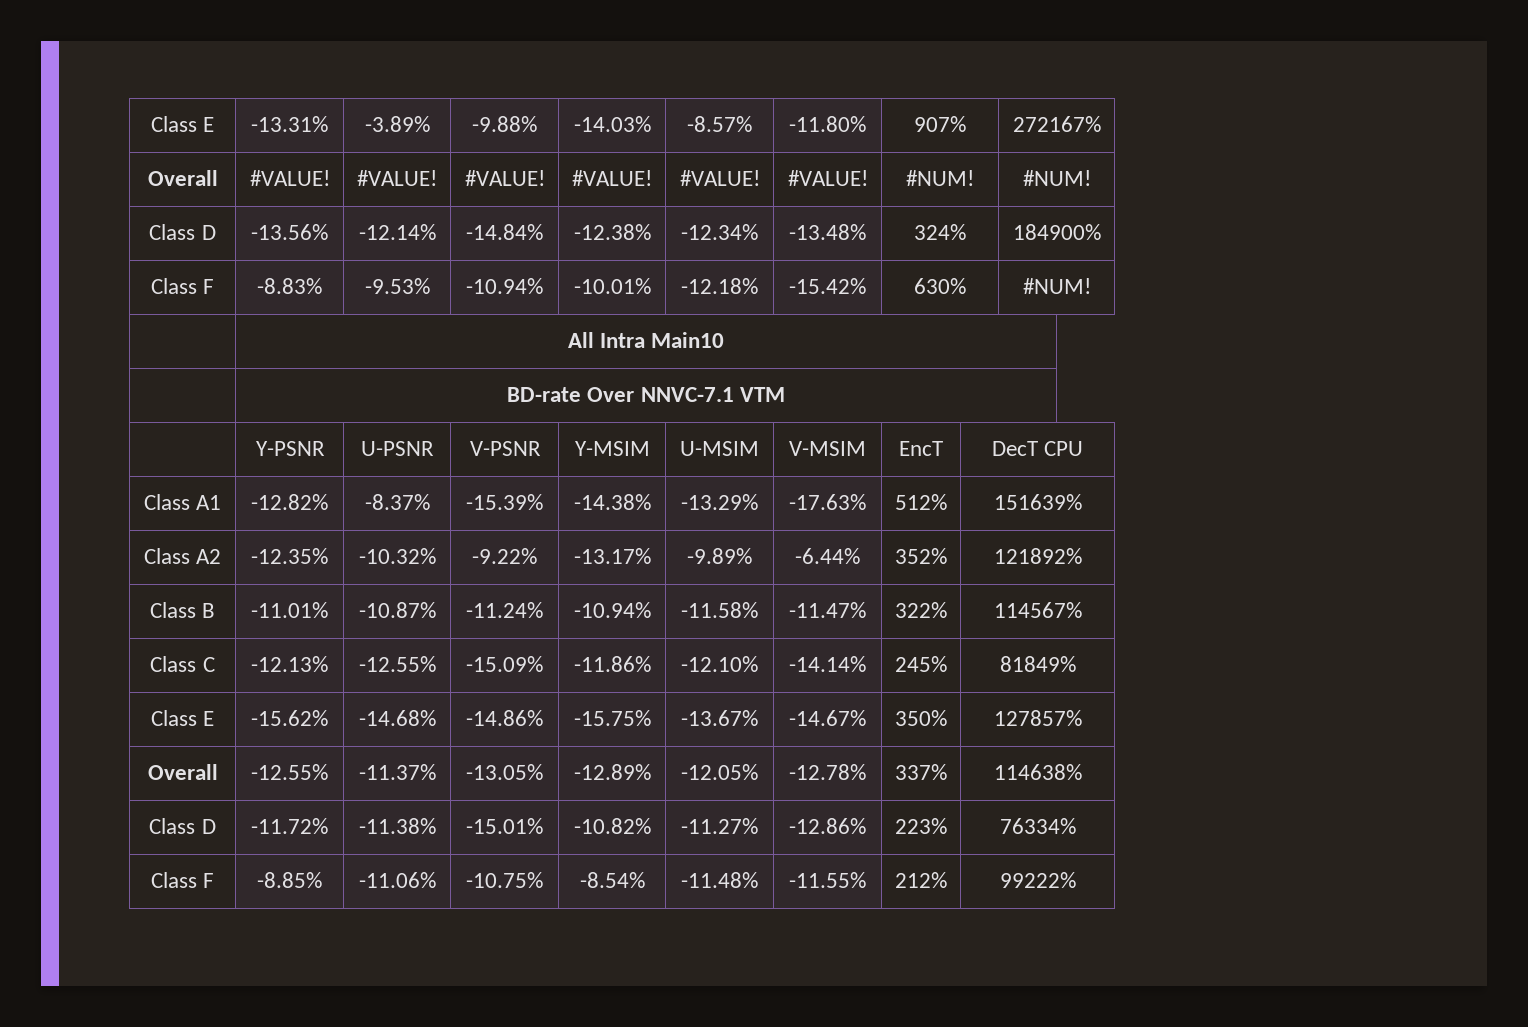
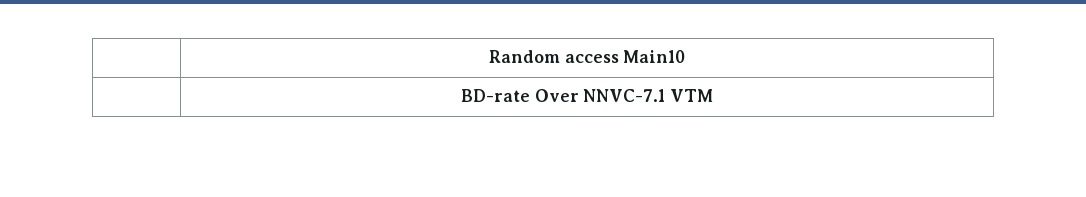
- Class E | -13.31% | -3.89% | -9.88% | -14.03% | -8.57% | -11.80% | 907% | 272167%
- Overall | #VALUE! | #VALUE! | #VALUE! | #VALUE! | #VALUE! | #VALUE! | #NUM! | #NUM!
- Class D | -13.56% | -12.14% | -14.84% | -12.38% | -12.34% | -13.48% | 324% | 184900%
- Class F | -8.83% | -9.53% | -10.94% | -10.01% | -12.18% | -15.42% | 630% | #NUM!
- | All Intra Main10
+ | Random access Main10
- | Y-PSNR | U-PSNR | V-PSNR | Y-MSIM | U-MSIM | V-MSIM | EncT | DecT CPU
- Class A1 | -12.82% | -8.37% | -15.39% | -14.38% | -13.29% | -17.63% | 512% | 151639%
- Class A2 | -12.35% | -10.32% | -9.22% | -13.17% | -9.89% | -6.44% | 352% | 121892%
- Class B | -11.01% | -10.87% | -11.24% | -10.94% | -11.58% | -11.47% | 322% | 114567%
- Class C | -12.13% | -12.55% | -15.09% | -11.86% | -12.10% | -14.14% | 245% | 81849%
- Class E | -15.62% | -14.68% | -14.86% | -15.75% | -13.67% | -14.67% | 350% | 127857%
- Overall | -12.55% | -11.37% | -13.05% | -12.89% | -12.05% | -12.78% | 337% | 114638%
- Class D | -11.72% | -11.38% | -15.01% | -10.82% | -11.27% | -12.86% | 223% | 76334%
- Class F | -8.85% | -11.06% | -10.75% | -8.54% | -11.48% | -11.55% | 212% | 99222%

